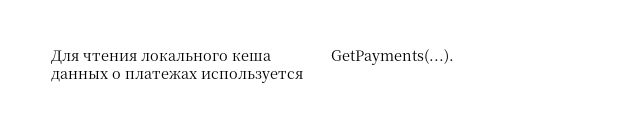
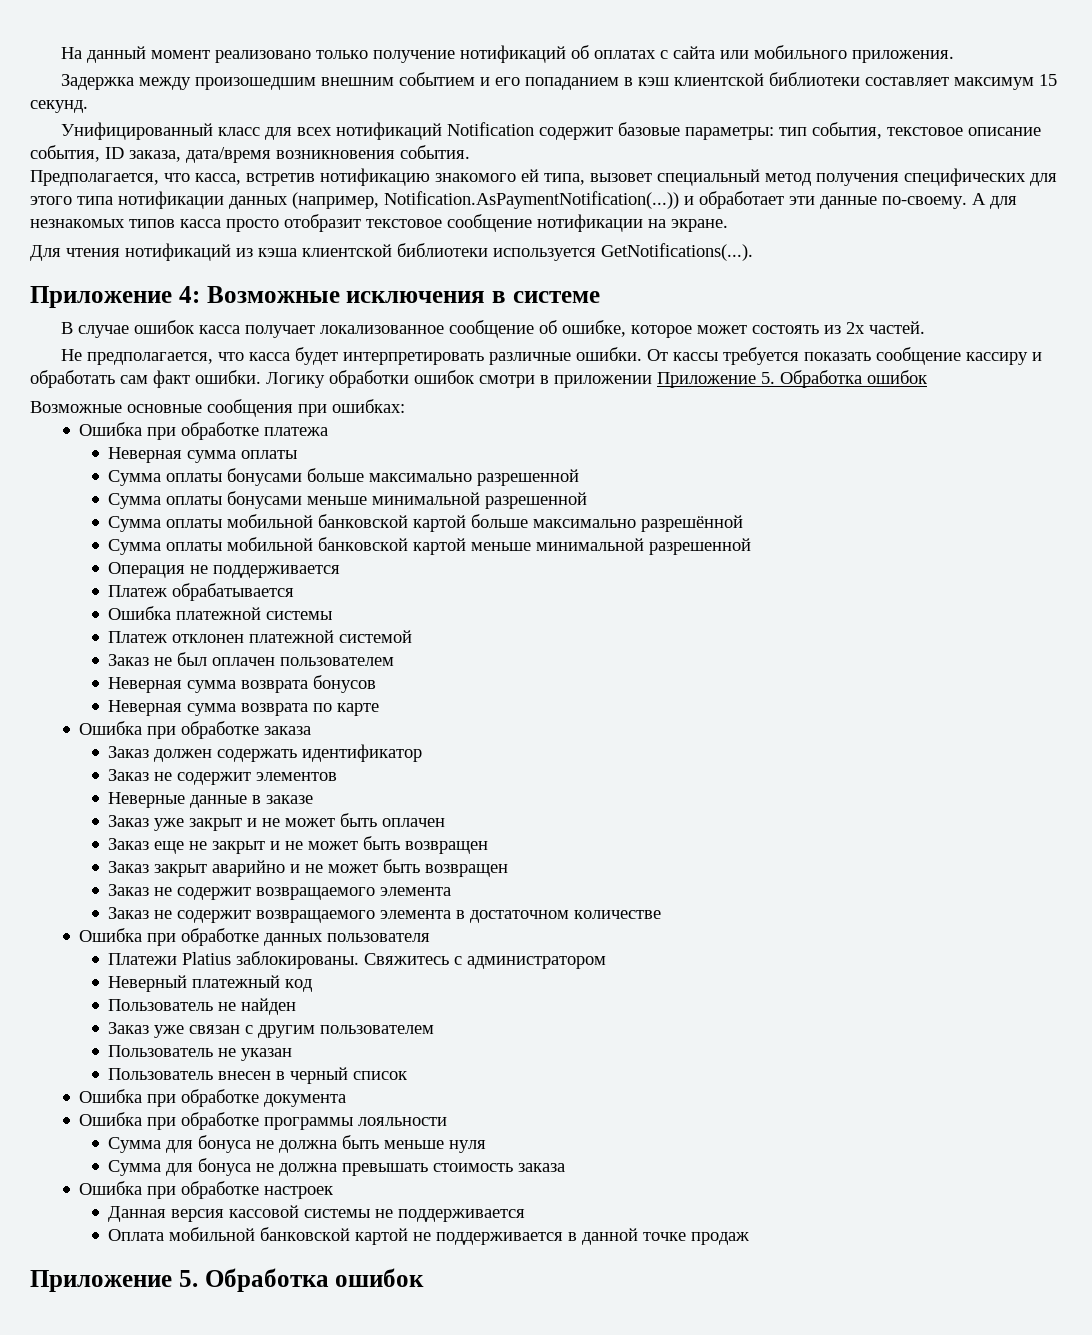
- Для чтения локального кеша данных о платежах используется GetPayments(...).
+ На данный момент реализовано только получение нотификаций об оплатах с сайта или мобильного приложения.
+ Задержка между произошедшим внешним событием и его попаданием в кэш клиентской библиотеки составляет максимум 15 секунд.
+ Унифицированный класс для всех нотификаций Notification содержит базовые параметры: тип события, текстовое описание события, ID заказа, дата/время возникновения события.
+ Предполагается, что касса, встретив нотификацию знакомого ей типа, вызовет специальный метод получения специфических для этого типа нотификации данных (например, Notification.AsPaymentNotification(...)) и обработает эти данные по-своему. А для незнакомых типов касса просто отобразит текстовое сообщение нотификации на экране.
+ Для чтения нотификаций из кэша клиентской библиотеки используется GetNotifications(...).
+ Приложение 4: Возможные исключения в системе
+ В случае ошибок касса получает локализованное сообщение об ошибке, которое может состоять из 2х частей.
+ Не предполагается, что касса будет интерпретировать различные ошибки. От кассы требуется показать сообщение кассиру и обработать сам факт ошибки. Логику обработки ошибок смотри в приложении Приложение 5. Обработка ошибок
+ Возможные основные сообщения при ошибках:
+ Ошибка при обработке платежа
+ Неверная сумма оплаты
+ Сумма оплаты бонусами больше максимально разрешенной
+ Сумма оплаты бонусами меньше минимальной разрешенной
+ Сумма оплаты мобильной банковской картой больше максимально разрешённой
+ Сумма оплаты мобильной банковской картой меньше минимальной разрешенной
+ Операция не поддерживается
+ Платеж обрабатывается
+ Ошибка платежной системы
+ Платеж отклонен платежной системой
+ Заказ не был оплачен пользователем
+ Неверная сумма возврата бонусов
+ Неверная сумма возврата по карте
+ Ошибка при обработке заказа
+ Заказ должен содержать идентификатор
+ Заказ не содержит элементов
+ Неверные данные в заказе
+ Заказ уже закрыт и не может быть оплачен
+ Заказ еще не закрыт и не может быть возвращен
+ Заказ закрыт аварийно и не может быть возвращен
+ Заказ не содержит возвращаемого элемента
+ Заказ не содержит возвращаемого элемента в достаточном количестве
+ Ошибка при обработке данных пользователя
+ Платежи Platius заблокированы. Свяжитесь c администратором
+ Неверный платежный код
+ Пользователь не найден
+ Заказ уже связан с другим пользователем
+ Пользователь не указан
+ Пользователь внесен в черный список
+ Ошибка при обработке документа
+ Ошибка при обработке программы лояльности
+ Сумма для бонуса не должна быть меньше нуля
+ Сумма для бонуса не должна превышать стоимость заказа
+ Ошибка при обработке настроек
+ Данная версия кассовой системы не поддерживается
+ Оплата мобильной банковской картой не поддерживается в данной точке продаж
+ Приложение 5. Обработка ошибок

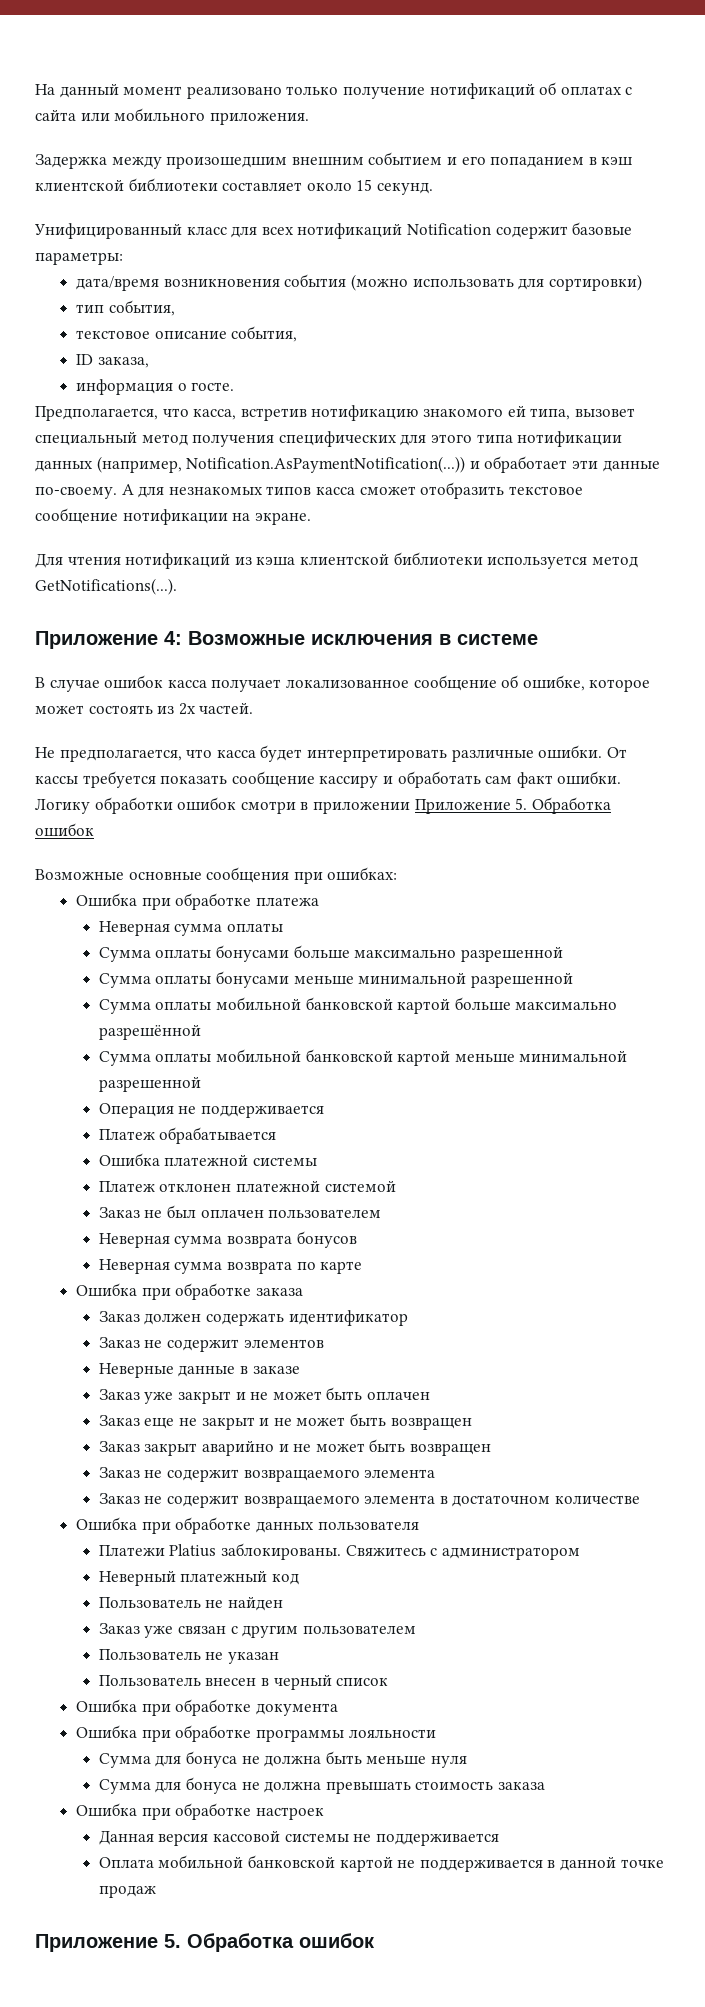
- Задержка между произошедшим внешним событием и его попаданием в кэш клиентской библиотеки составляет максимум 15 секунд.
+ Задержка между произошедшим внешним событием и его попаданием в кэш клиентской библиотеки составляет около 15 секунд.
- Унифицированный класс для всех нотификаций Notification содержит базовые параметры: тип события, текстовое описание события, ID заказа, дата/время возникновения события.
+ Унифицированный класс для всех нотификаций Notification содержит базовые параметры:
+ дата/время возникновения события (можно использовать для сортировки)
+ тип события,
+ текстовое описание события,
+ ID заказа,
+ информация о госте.
- А для незнакомых типов касса просто отобразит текстовое сообщение нотификации на экране.
+ А для незнакомых типов касса сможет отобразить текстовое сообщение нотификации на экране.
- Для чтения нотификаций из кэша клиентской библиотеки используется GetNotifications(...).
+ Для чтения нотификаций из кэша клиентской библиотеки используется метод GetNotifications(...).

